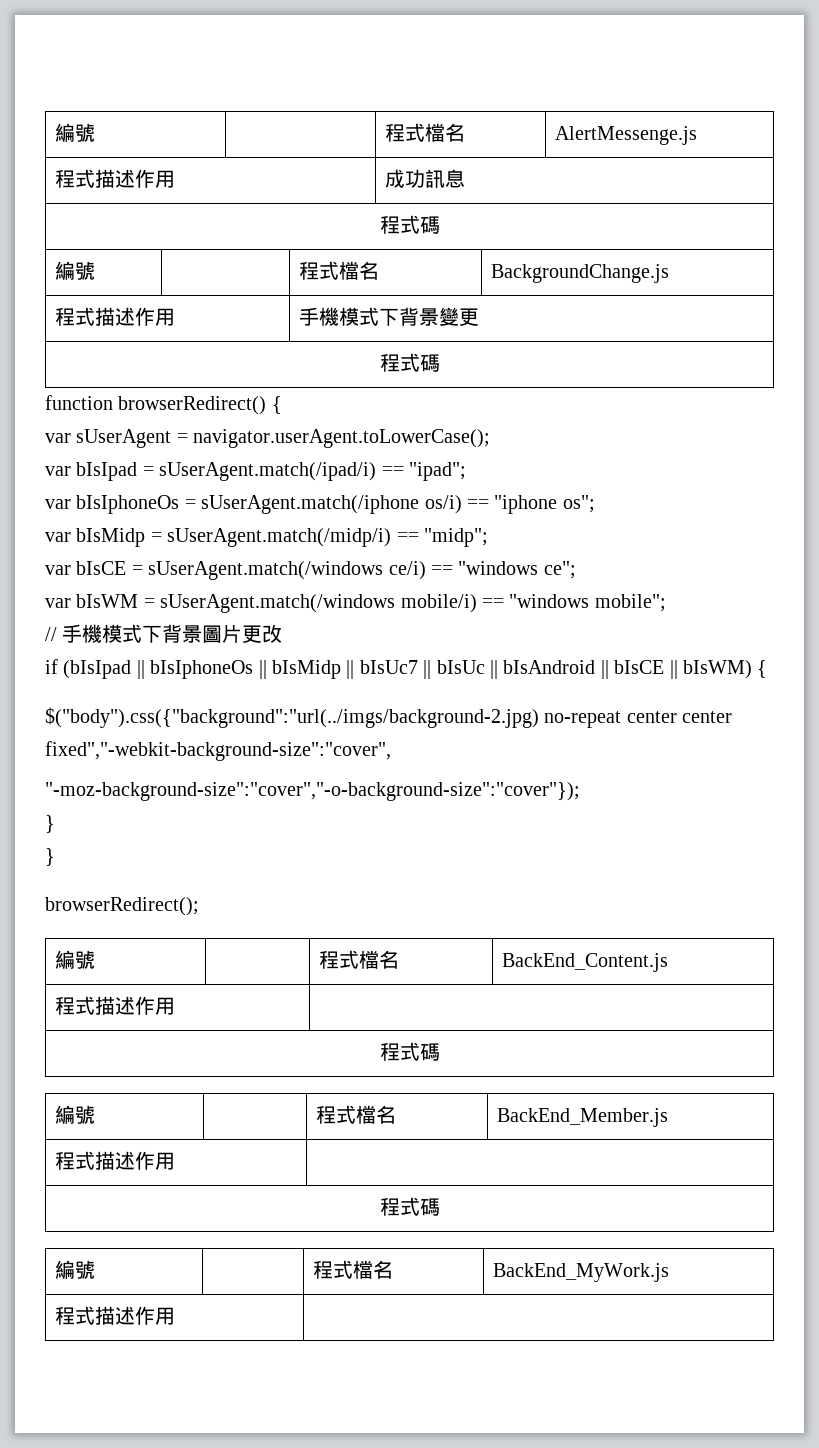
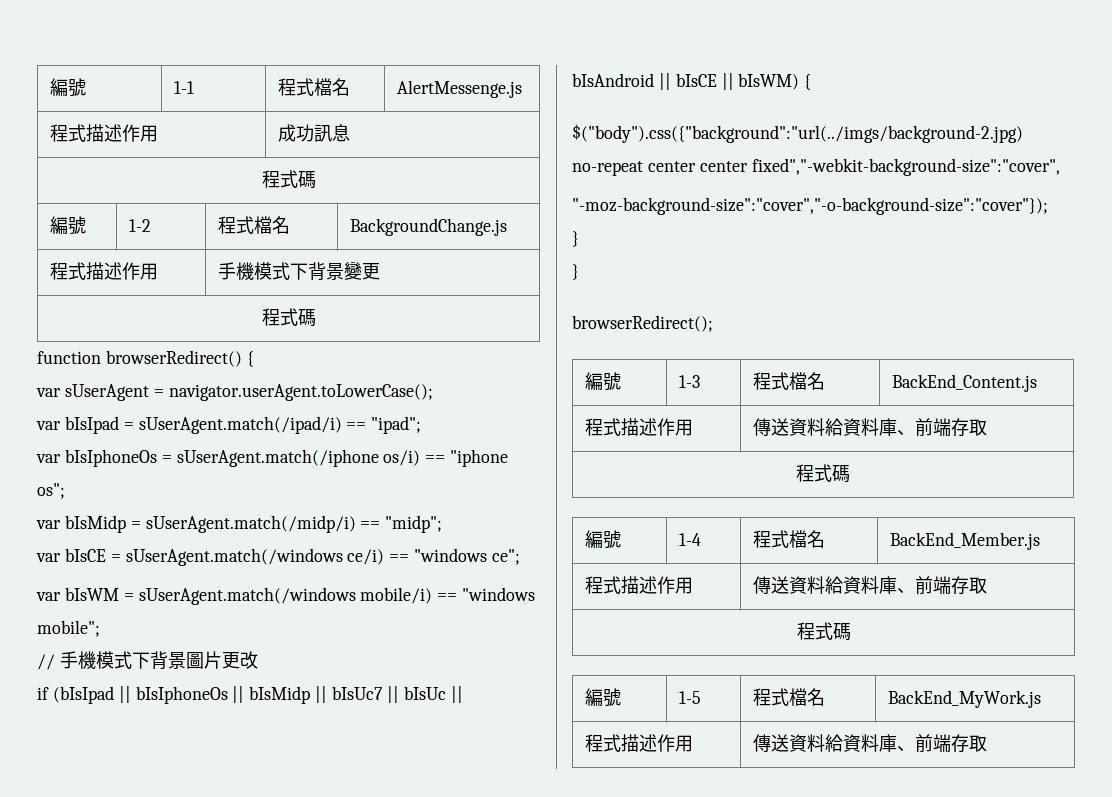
- 編號 | | 程式檔名 | AlertMessenge.js
+ 編號 | 1-1 | 程式檔名 | AlertMessenge.js
- 編號 | | 程式檔名 | BackgroundChange.js
+ 編號 | 1-2 | 程式檔名 | BackgroundChange.js
- 編號 | | 程式檔名 | BackEnd_Content.js
- 程式描述作用 |
+ 編號 | 1-3 | 程式檔名 | BackEnd_Content.js
+ 程式描述作用 | 傳送資料給資料庫、前端存取
  程式碼
- 編號 | | 程式檔名 | BackEnd_Member.js
- 程式描述作用 |
+ 編號 | 1-4 | 程式檔名 | BackEnd_Member.js
+ 程式描述作用 | 傳送資料給資料庫、前端存取
  程式碼
- 編號 | | 程式檔名 | BackEnd_MyWork.js
- 程式描述作用 |
+ 編號 | 1-5 | 程式檔名 | BackEnd_MyWork.js
+ 程式描述作用 | 傳送資料給資料庫、前端存取

